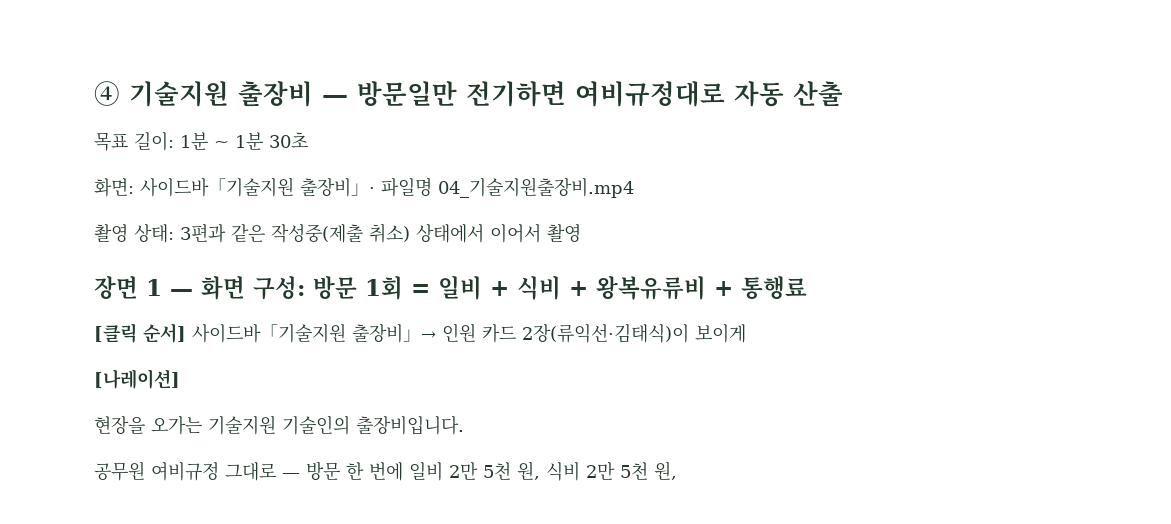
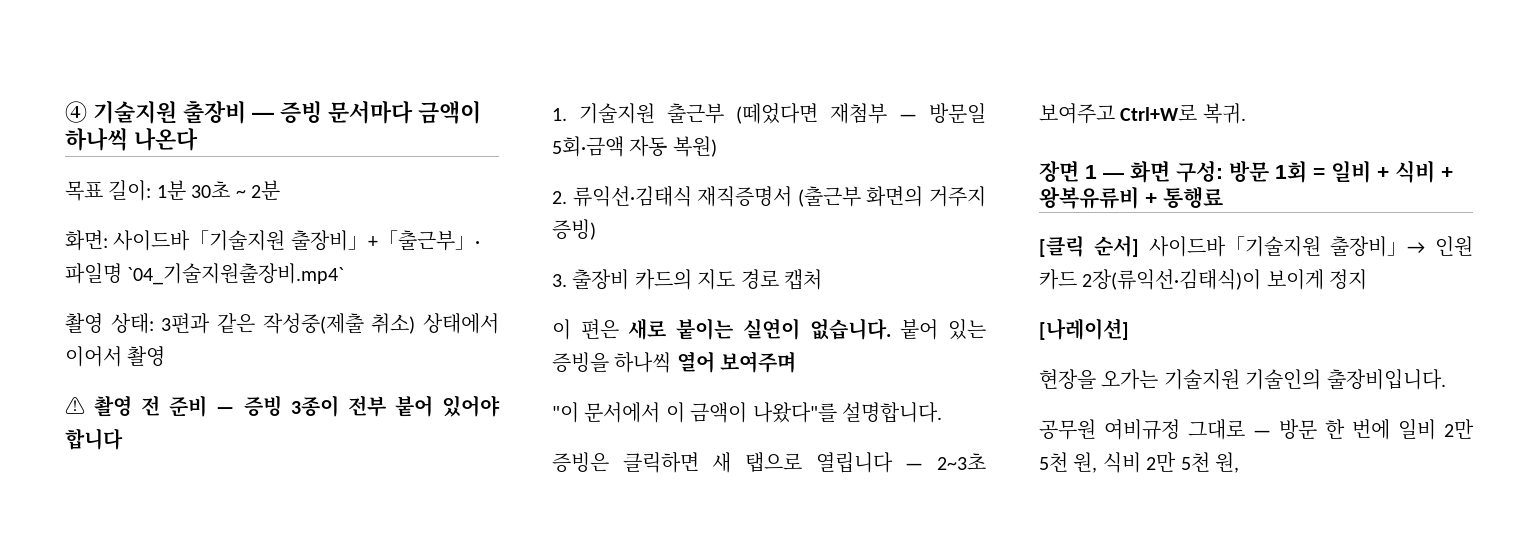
- ④ 기술지원 출장비 — 방문일만 전기하면 여비규정대로 자동 산출
+ ④ 기술지원 출장비 — 증빙 문서마다 금액이 하나씩 나온다
- 목표 길이: 1분 ~ 1분 30초
+ 목표 길이: 1분 30초 ~ 2분
- 화면: 사이드바「기술지원 출장비」· 파일명 04_기술지원출장비.mp4
+ 화면: 사이드바「기술지원 출장비」+「출근부」· 파일명 `04_기술지원출장비.mp4`
+ ⚠ 촬영 전 준비 — 증빙 3종이 전부 붙어 있어야 합니다
+ 1. 기술지원 출근부 (떼었다면 재첨부 — 방문일 5회·금액 자동 복원)
+ 2. 류익선·김태식 재직증명서 (출근부 화면의 거주지 증빙)
+ 3. 출장비 카드의 지도 경로 캡처
+ 이 편은 새로 붙이는 실연이 없습니다. 붙어 있는 증빙을 하나씩 열어 보여주며
+ "이 문서에서 이 금액이 나왔다"를 설명합니다.
+ 증빙은 클릭하면 새 탭으로 열립니다 — 2~3초 보여주고 Ctrl+W로 복귀.
- [클릭 순서] 사이드바「기술지원 출장비」→ 인원 카드 2장(류익선·김태식)이 보이게
+ [클릭 순서] 사이드바「기술지원 출장비」→ 인원 카드 2장(류익선·김태식)이 보이게 정지

